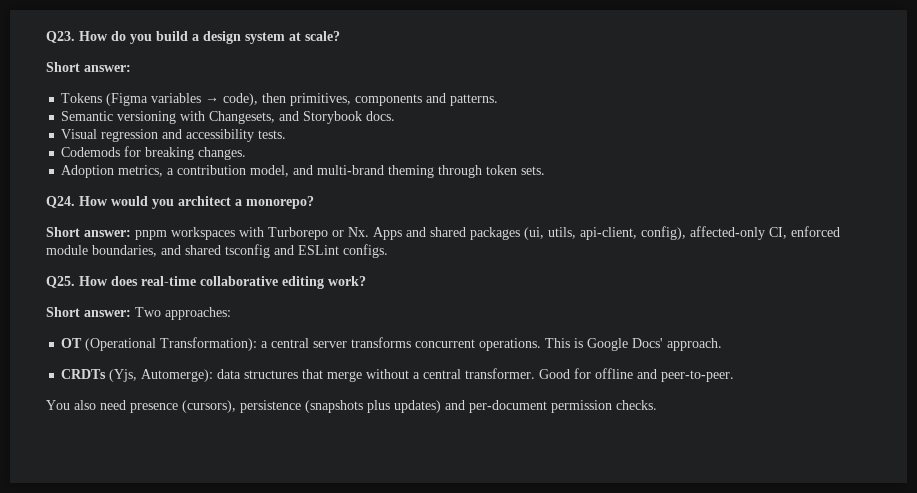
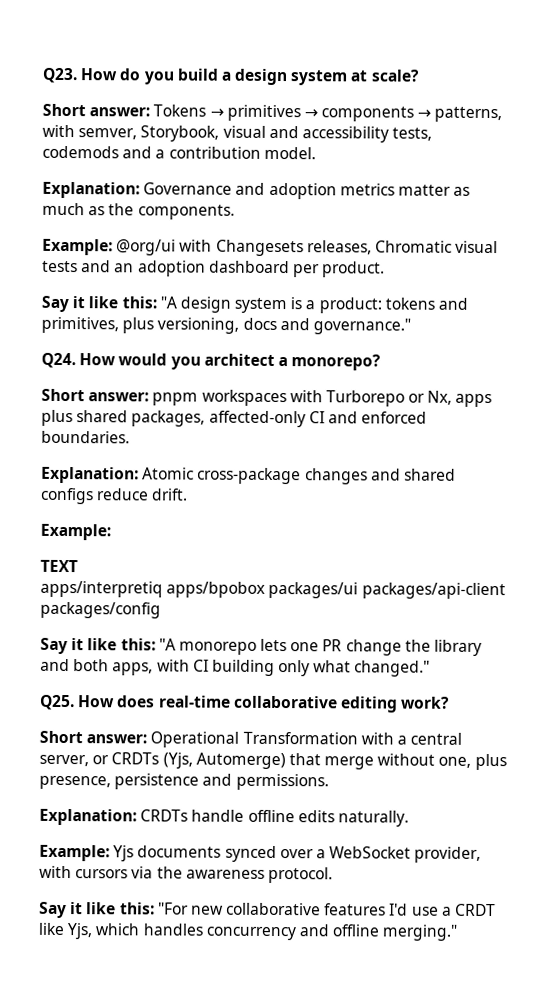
  Q23. How do you build a design system at scale?
- Short answer:
- Tokens (Figma variables → code), then primitives, components and patterns.
- Semantic versioning with Changesets, and Storybook docs.
- Visual regression and accessibility tests.
- Codemods for breaking changes.
- Adoption metrics, a contribution model, and multi-brand theming through token sets.
+ Short answer: Tokens → primitives → components → patterns, with semver, Storybook, visual and accessibility tests, codemods and a contribution model.
+ Explanation: Governance and adoption metrics matter as much as the components.
+ Example: @org/ui with Changesets releases, Chromatic visual tests and an adoption dashboard per product.
+ Say it like this: "A design system is a product: tokens and primitives, plus versioning, docs and governance."
- Short answer: pnpm workspaces with Turborepo or Nx. Apps and shared packages (ui, utils, api-client, config), affected-only CI, enforced module boundaries, and shared tsconfig and ESLint configs.
+ Short answer: pnpm workspaces with Turborepo or Nx, apps plus shared packages, affected-only CI and enforced boundaries.
+ Explanation: Atomic cross-package changes and shared configs reduce drift.
+ Example:
+ TEXT
+ apps/interpretiq apps/bpobox packages/ui packages/api-client packages/config
+ Say it like this: "A monorepo lets one PR change the library and both apps, with CI building only what changed."
- Short answer: Two approaches:
- OT (Operational Transformation): a central server transforms concurrent operations. This is Google Docs' approach.
- CRDTs (Yjs, Automerge): data structures that merge without a central transformer. Good for offline and peer-to-peer.
- You also need presence (cursors), persistence (snapshots plus updates) and per-document permission checks.
+ Short answer: Operational Transformation with a central server, or CRDTs (Yjs, Automerge) that merge without one, plus presence, persistence and permissions.
+ Explanation: CRDTs handle offline edits naturally.
+ Example: Yjs documents synced over a WebSocket provider, with cursors via the awareness protocol.
+ Say it like this: "For new collaborative features I'd use a CRDT like Yjs, which handles concurrency and offline merging."

